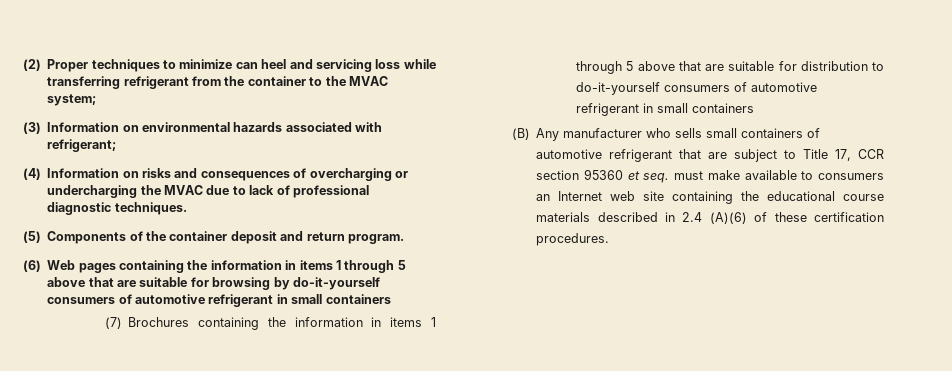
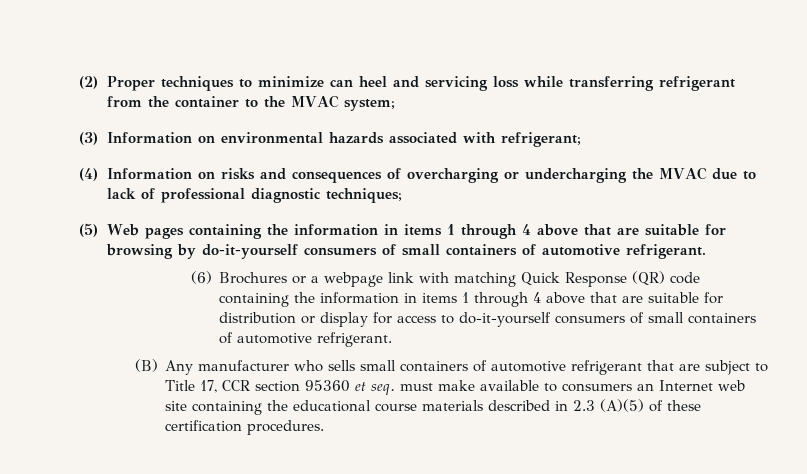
- (4) Information on risks and consequences of overcharging or undercharging the MVAC due to lack of professional diagnostic techniques.
- (5) Components of the container deposit and return program.
- (6) Web pages containing the information in items 1 through 5 above that are suitable for browsing by do-it-yourself consumers of automotive refrigerant in small containers
- (7) Brochures containing the information in items 1 through 5 above that are suitable for distribution to do-it-yourself consumers of automotive refrigerant in small containers
+ (4) Information on risks and consequences of overcharging or undercharging the MVAC due to lack of professional diagnostic techniques;
+ (5) Web pages containing the information in items 1 through 4 above that are suitable for browsing by do-it-yourself consumers of small containers of automotive refrigerant.
+ (6) Brochures or a webpage link with matching Quick Response (QR) code containing the information in items 1 through 4 above that are suitable for distribution or display for access to do-it-yourself consumers of small containers of automotive refrigerant.
- (B) Any manufacturer who sells small containers of automotive refrigerant that are subject to Title 17, CCR section 95360 et seq. must make available to consumers an Internet web site containing the educational course materials described in 2.4 (A)(6) of these certification procedures.
+ (B) Any manufacturer who sells small containers of automotive refrigerant that are subject to Title 17, CCR section 95360 et seq. must make available to consumers an Internet web site containing the educational course materials described in 2.3 (A)(5) of these certification procedures.

